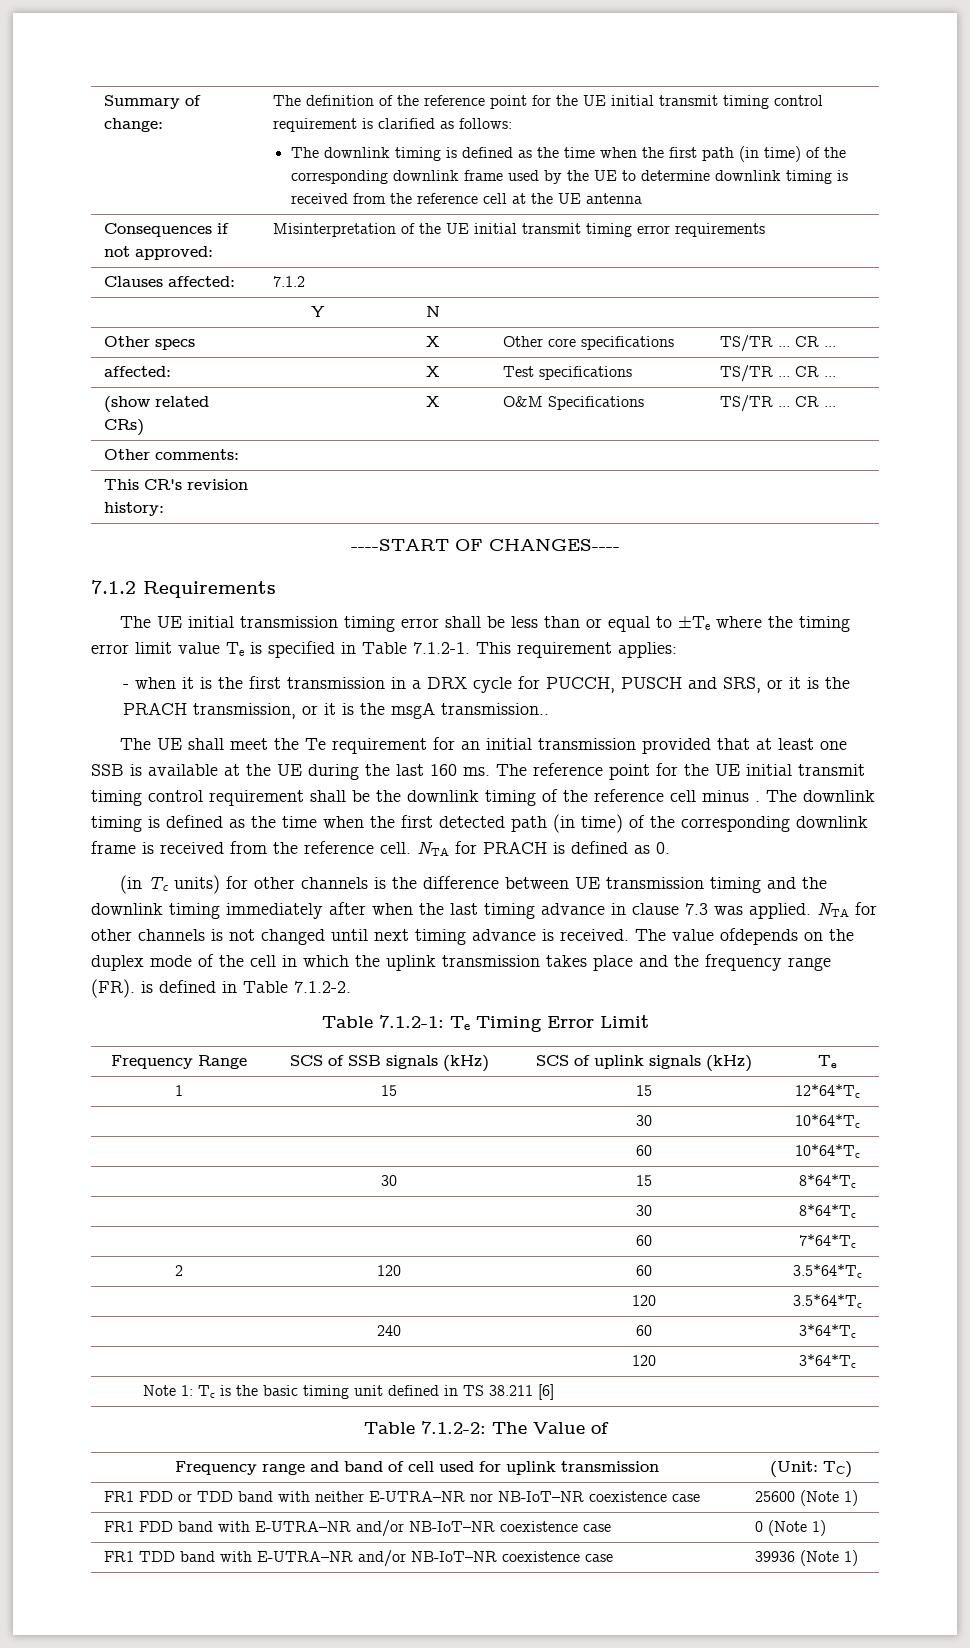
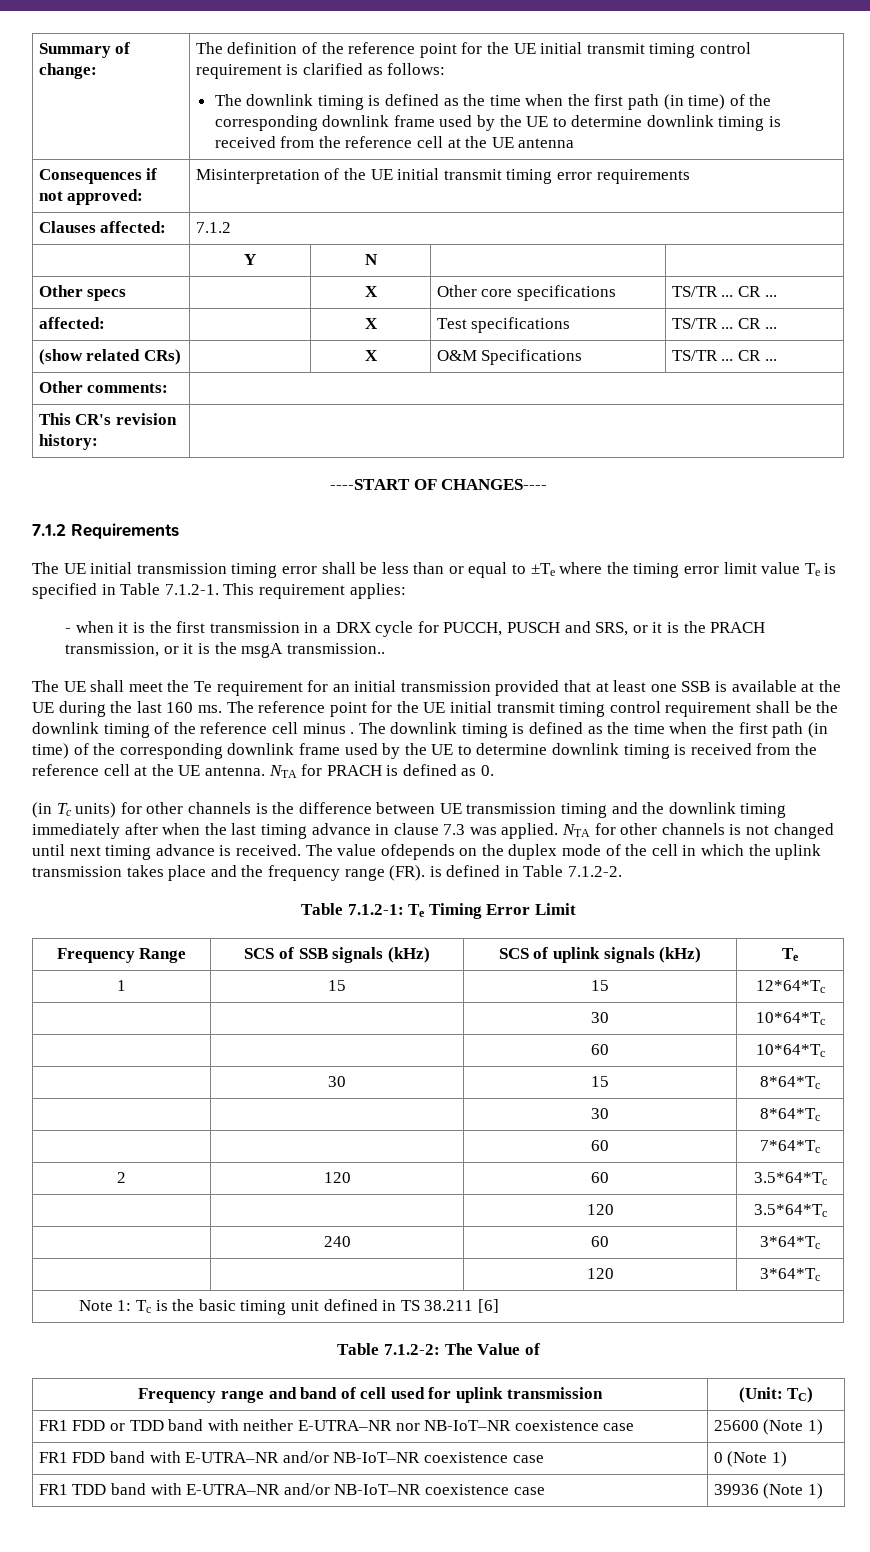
- The downlink timing is defined as the time when the first detected path (in time) of the corresponding downlink frame is received from the reference cell.
+ The downlink timing is defined as the time when the first path (in time) of the corresponding downlink frame used by the UE to determine downlink timing is received from the reference cell at the UE antenna.

